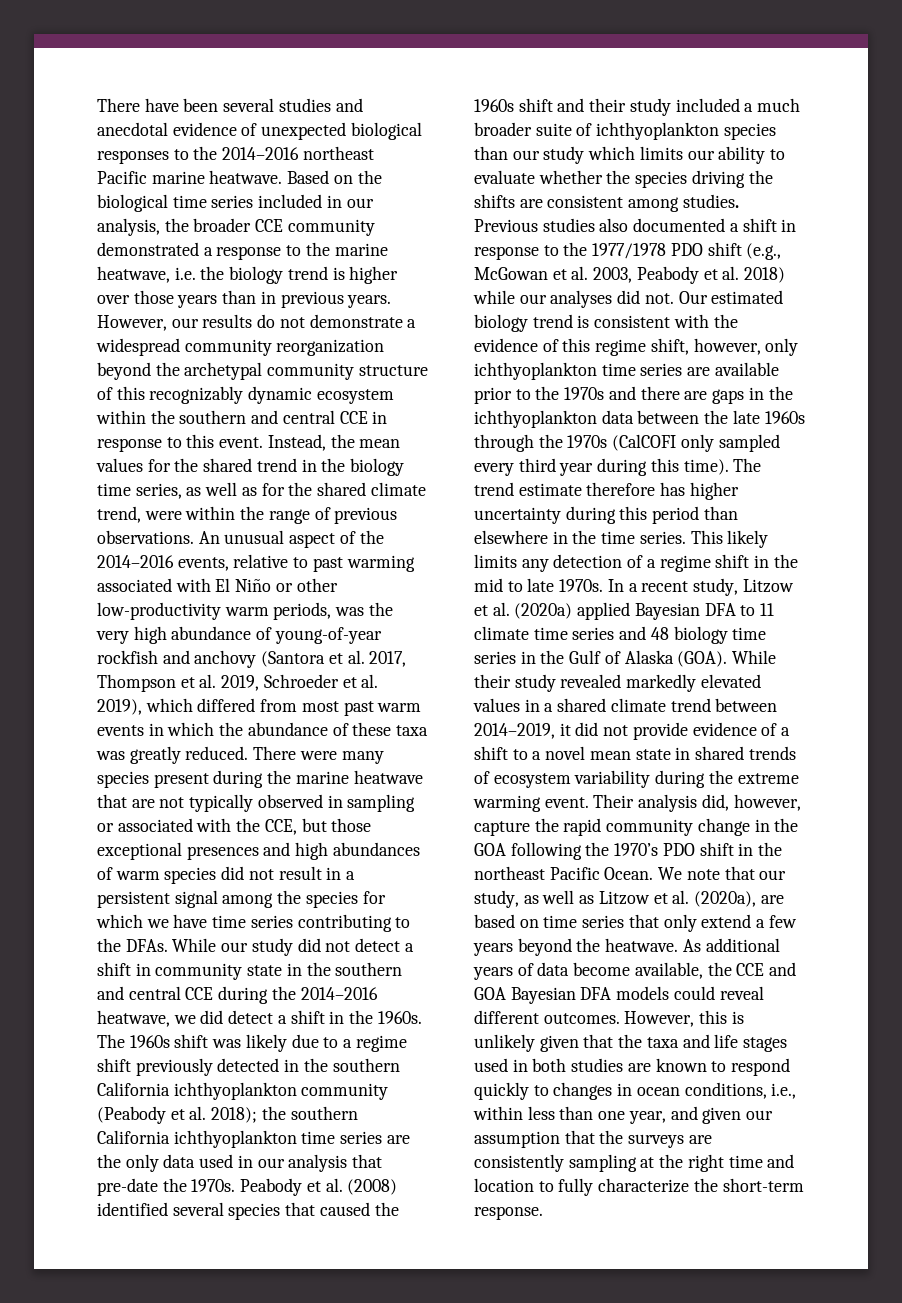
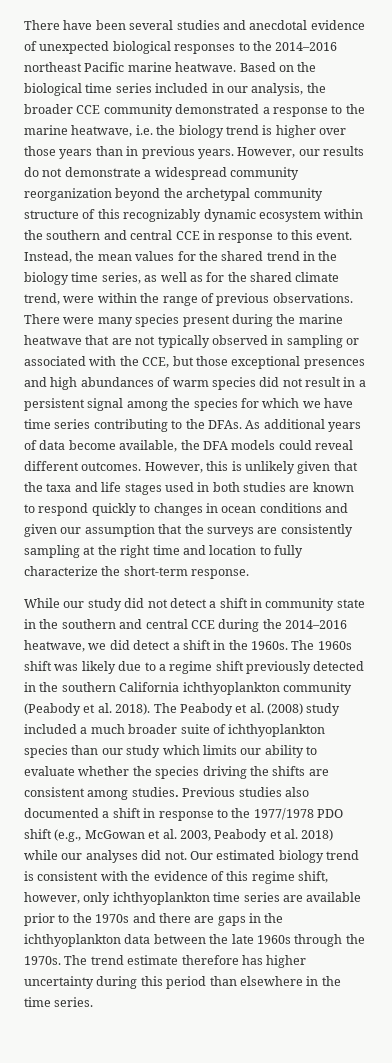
- An unusual aspect of the 2014–2016 events, relative to past warming associated with El Niño or other low-productivity warm periods, was the very high abundance of young-of-year rockfish and anchovy (Santora et al. 2017, Thompson et al. 2019, Schroeder et al. 2019), which differed from most past warm events in which the abundance of these taxa was greatly reduced.
- There were many species present during the marine heatwave that are not typically observed in sampling or associated with the CCE, but those exceptional presences and high abundances of warm species did not result in a persistent signal among the species for which we have time series contributing to the DFAs. While our study did not detect a shift in community state in the southern and central CCE during the 2014–2016 heatwave, we did detect a shift in the 1960s.
+ There were many species present during the marine heatwave that are not typically observed in sampling or associated with the CCE, but those exceptional presences and high abundances of warm species did not result in a persistent signal among the species for which we have time series contributing to the DFAs. As additional years of data become available, the DFA models could reveal different outcomes. However, this is unlikely given that the taxa and life stages used in both studies are known to respond quickly to changes in ocean conditions and given our assumption that the surveys are consistently sampling at the right time and location to fully characterize the short-term response.
+ While our study did not detect a shift in community state in the southern and central CCE during the 2014–2016 heatwave, we did detect a shift in the 1960s.
- The 1960s shift was likely due to a regime shift previously detected in the southern California ichthyoplankton community (Peabody et al. 2018); the southern California ichthyoplankton time series are the only data used in our analysis that pre-date the 1970s. Peabody et al. (2008) identified several species that caused the 1960s shift and their study included a much broader suite of ichthyoplankton species than our study which limits our ability to evaluate whether the species driving the shifts are consistent among studies.
+ The 1960s shift was likely due to a regime shift previously detected in the southern California ichthyoplankton community (Peabody et al. 2018). The Peabody et al. (2008) study included a much broader suite of ichthyoplankton species than our study which limits our ability to evaluate whether the species driving the shifts are consistent among studies.
- Our estimated biology trend is consistent with the evidence of this regime shift, however, only ichthyoplankton time series are available prior to the 1970s and there are gaps in the ichthyoplankton data between the late 1960s through the 1970s (CalCOFI only sampled every third year during this time).
+ Our estimated biology trend is consistent with the evidence of this regime shift, however, only ichthyoplankton time series are available prior to the 1970s and there are gaps in the ichthyoplankton data between the late 1960s through the 1970s.
- This likely limits any detection of a regime shift in the mid to late 1970s. In a recent study, Litzow et al. (2020a) applied Bayesian DFA to 11 climate time series and 48 biology time series in the Gulf of Alaska (GOA). While their study revealed markedly elevated values in a shared climate trend between 2014–2019, it did not provide evidence of a shift to a novel mean state in shared trends of ecosystem variability during the extreme warming event. Their analysis did, however, capture the rapid community change in the GOA following the 1970’s PDO shift in the northeast Pacific Ocean. We note that our study, as well as Litzow et al. (2020a), are based on time series that only extend a few years beyond the heatwave. As additional years of data become available, the CCE and GOA Bayesian DFA models could reveal different outcomes. However, this is unlikely given that the taxa and life stages used in both studies are known to respond quickly to changes in ocean conditions, i.e., within less than one year, and given our assumption that the surveys are consistently sampling at the right time and location to fully characterize the short-term response.

